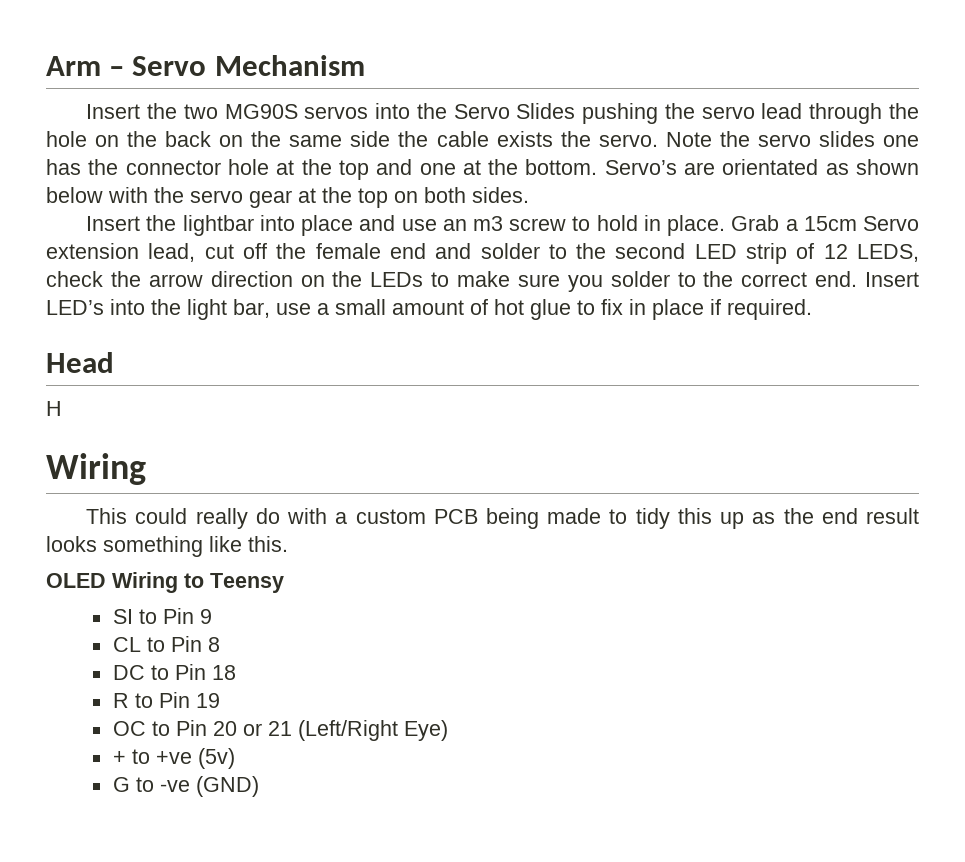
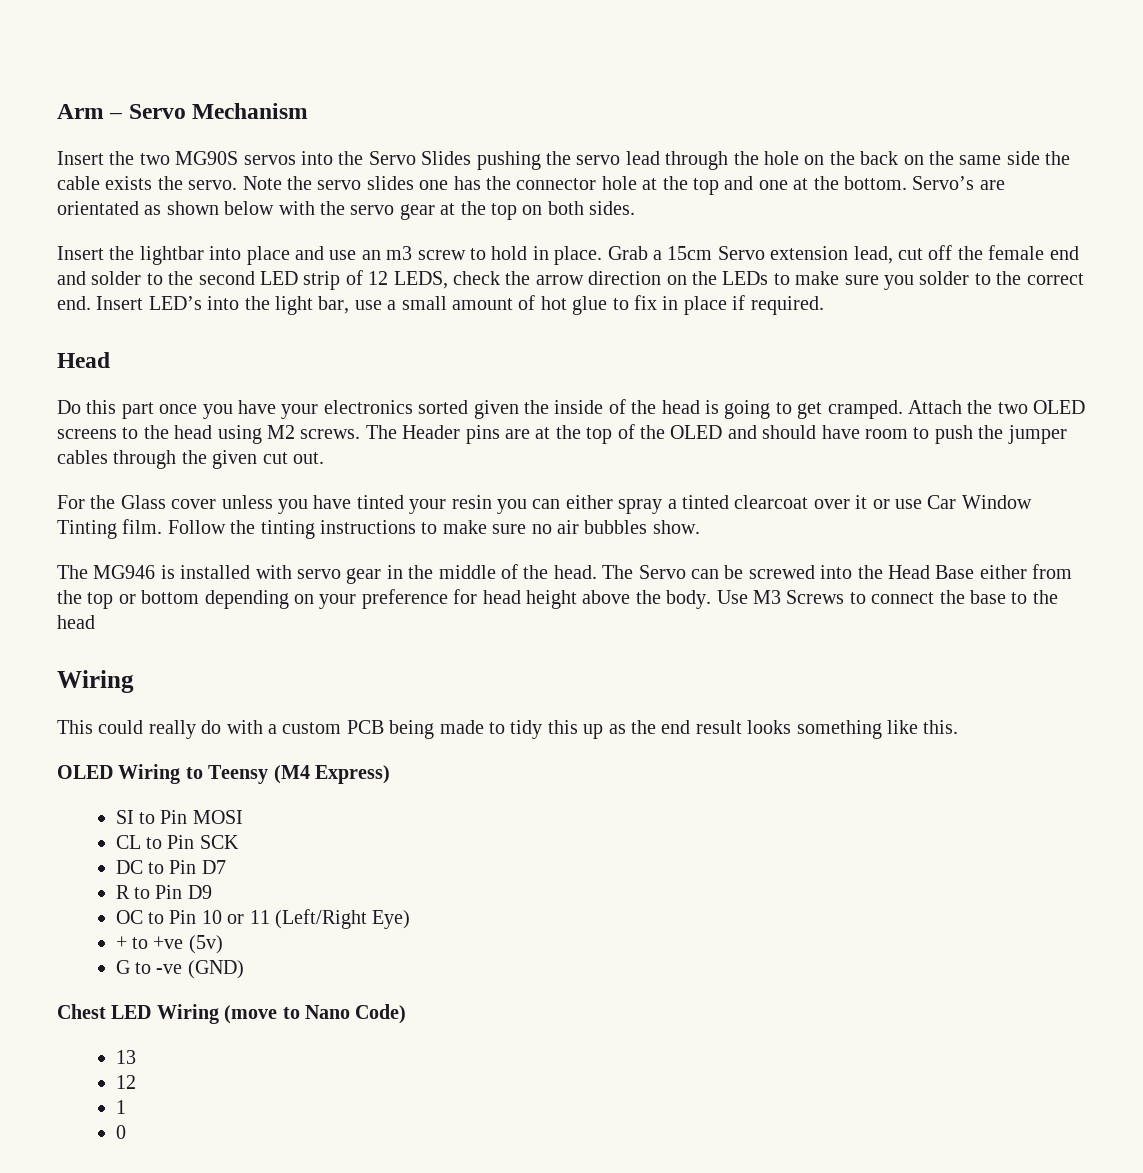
- H
+ Do this part once you have your electronics sorted given the inside of the head is going to get cramped. Attach the two OLED screens to the head using M2 screws. The Header pins are at the top of the OLED and should have room to push the jumper cables through the given cut out.
+ For the Glass cover unless you have tinted your resin you can either spray a tinted clearcoat over it or use Car Window Tinting film. Follow the tinting instructions to make sure no air bubbles show.
+ The MG946 is installed with servo gear in the middle of the head. The Servo can be screwed into the Head Base either from the top or bottom depending on your preference for head height above the body. Use M3 Screws to connect the base to the head
- OLED Wiring to Teensy
+ OLED Wiring to Teensy (M4 Express)
- SI to Pin 9
+ SI to Pin MOSI
- CL to Pin 8
+ CL to Pin SCK
- DC to Pin 18
+ DC to Pin D7
- R to Pin 19
+ R to Pin D9
- OC to Pin 20 or 21 (Left/Right Eye)
+ OC to Pin 10 or 11 (Left/Right Eye)
+ Chest LED Wiring (move to Nano Code)
+ 13
+ 12
+ 1
+ 0

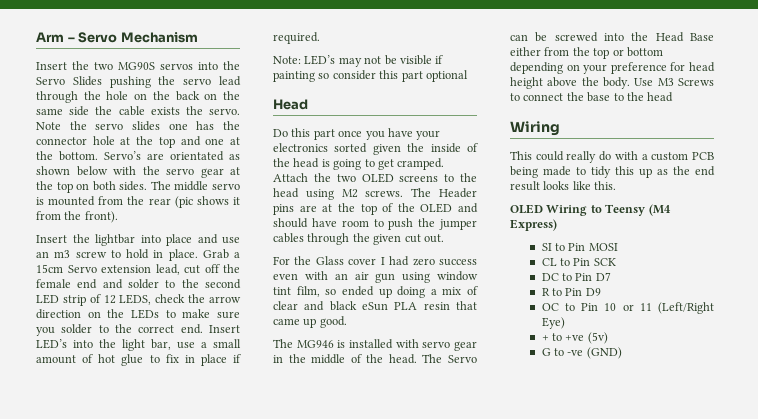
+ The middle servo is mounted from the rear (pic shows it from the front).
+ Note: LED’s may not be visible if painting so consider this part optional
- For the Glass cover unless you have tinted your resin you can either spray a tinted clearcoat over it or use Car Window Tinting film. Follow the tinting instructions to make sure no air bubbles show.
+ For the Glass cover I had zero success even with an air gun using window tint film, so ended up doing a mix of clear and black eSun PLA resin that came up good.
- This could really do with a custom PCB being made to tidy this up as the end result looks something like this.
+ This could really do with a custom PCB being made to tidy this up as the end result looks like this.
- Chest LED Wiring (move to Nano Code)
- 13
- 12
- 1
- 0

